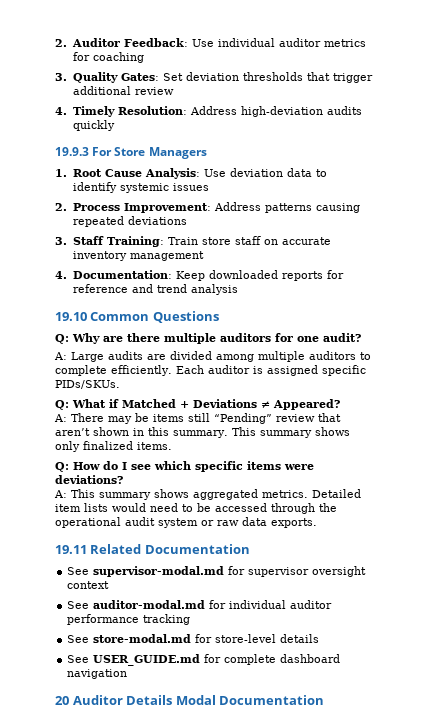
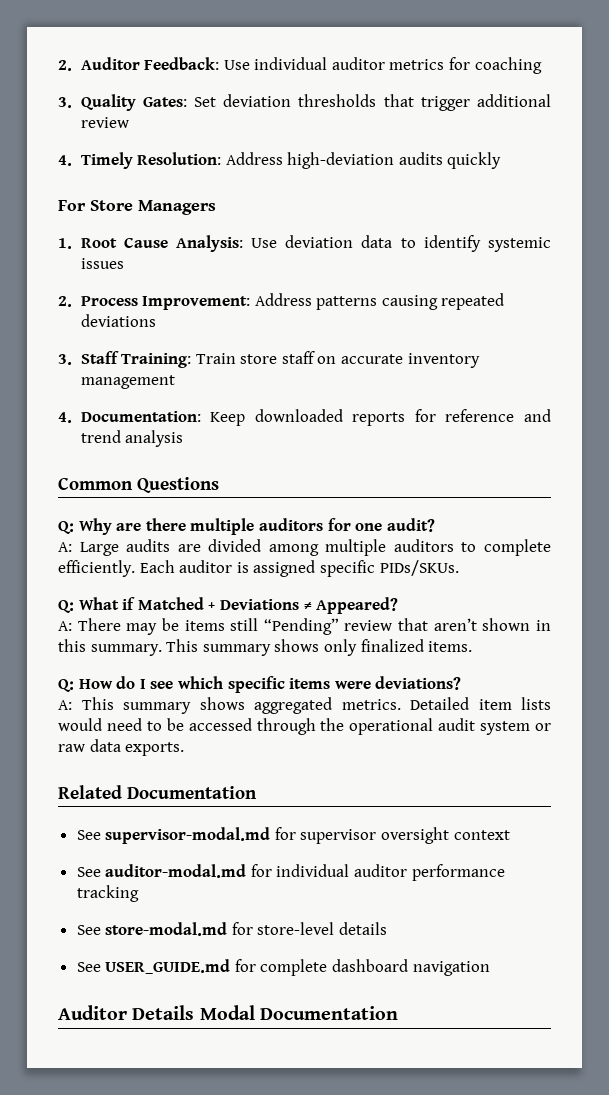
- 19.9.3 For Store Managers
+ For Store Managers
- 19.10 Common Questions
+ Common Questions
- 19.11 Related Documentation
+ Related Documentation
- 20 Auditor Details Modal Documentation
+ Auditor Details Modal Documentation

